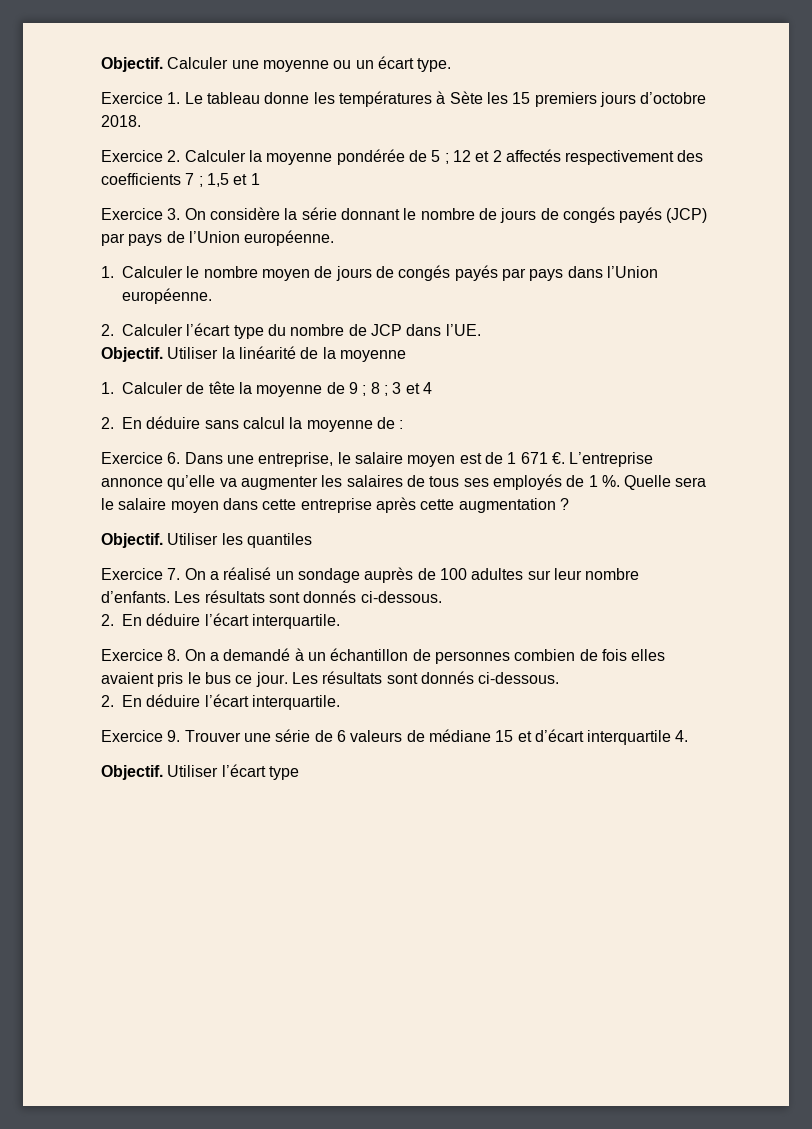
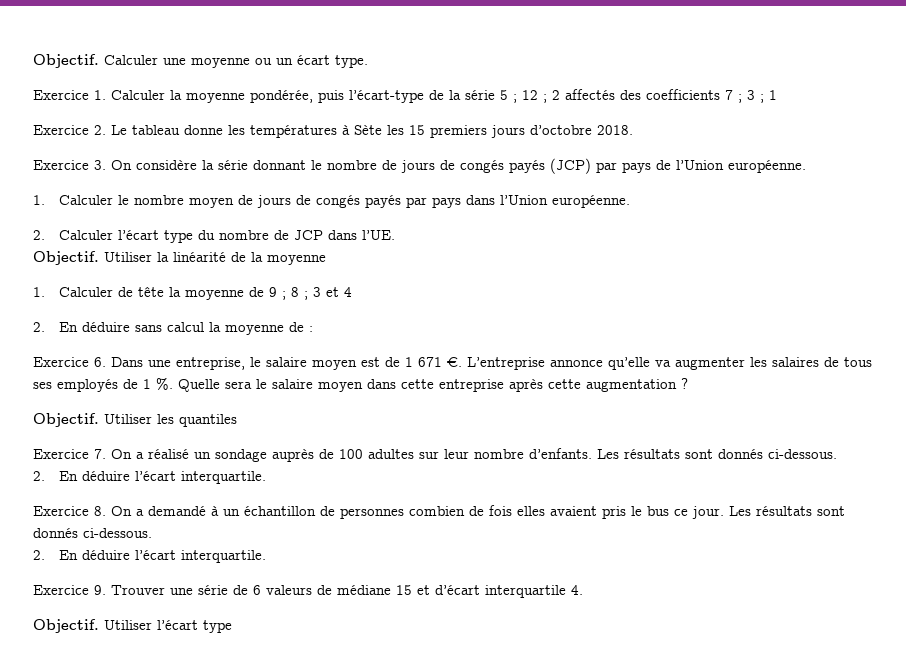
- Exercice 1. Le tableau donne les températures à Sète les 15 premiers jours d’octobre 2018.
+ Exercice 1. Calculer la moyenne pondérée, puis l’écart-type de la série 5 ; 12 ; 2 affectés des coefficients 7 ; 3 ; 1
+ Exercice 2. Le tableau donne les températures à Sète les 15 premiers jours d’octobre 2018.
- Exercice 2. Calculer la moyenne pondérée de 5 ; 12 et 2 affectés respectivement des coefficients 7 ; 1,5 et 1

